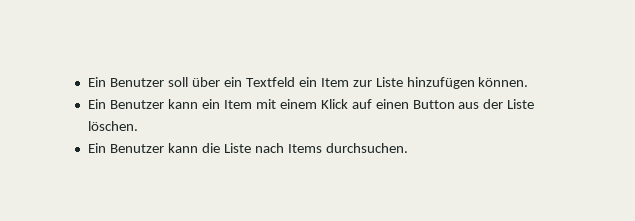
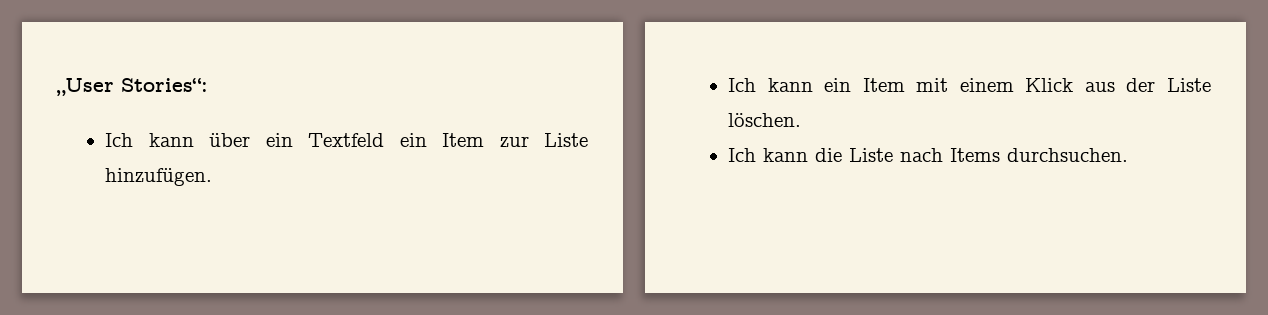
- Ein Benutzer soll über ein Textfeld ein Item zur Liste hinzufügen können.
- Ein Benutzer kann ein Item mit einem Klick auf einen Button aus der Liste löschen.
+ „User Stories“:
+ Ich kann über ein Textfeld ein Item zur Liste hinzufügen.
+ Ich kann ein Item mit einem Klick aus der Liste löschen.
- Ein Benutzer kann die Liste nach Items durchsuchen.
+ Ich kann die Liste nach Items durchsuchen.

